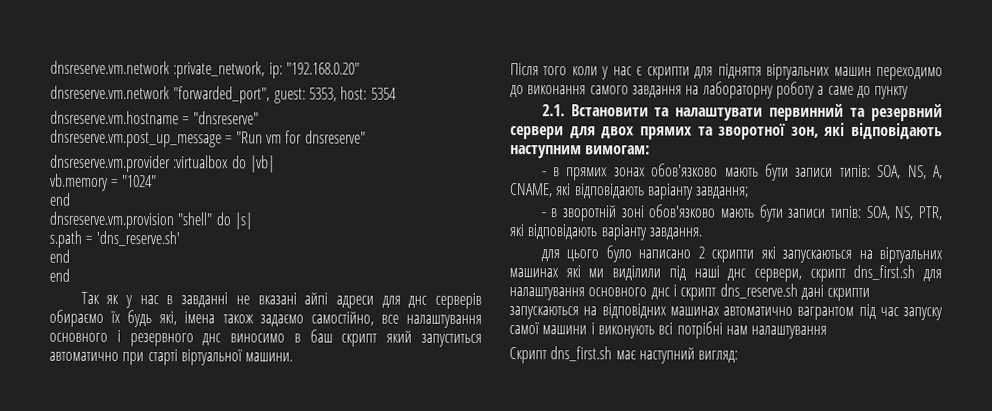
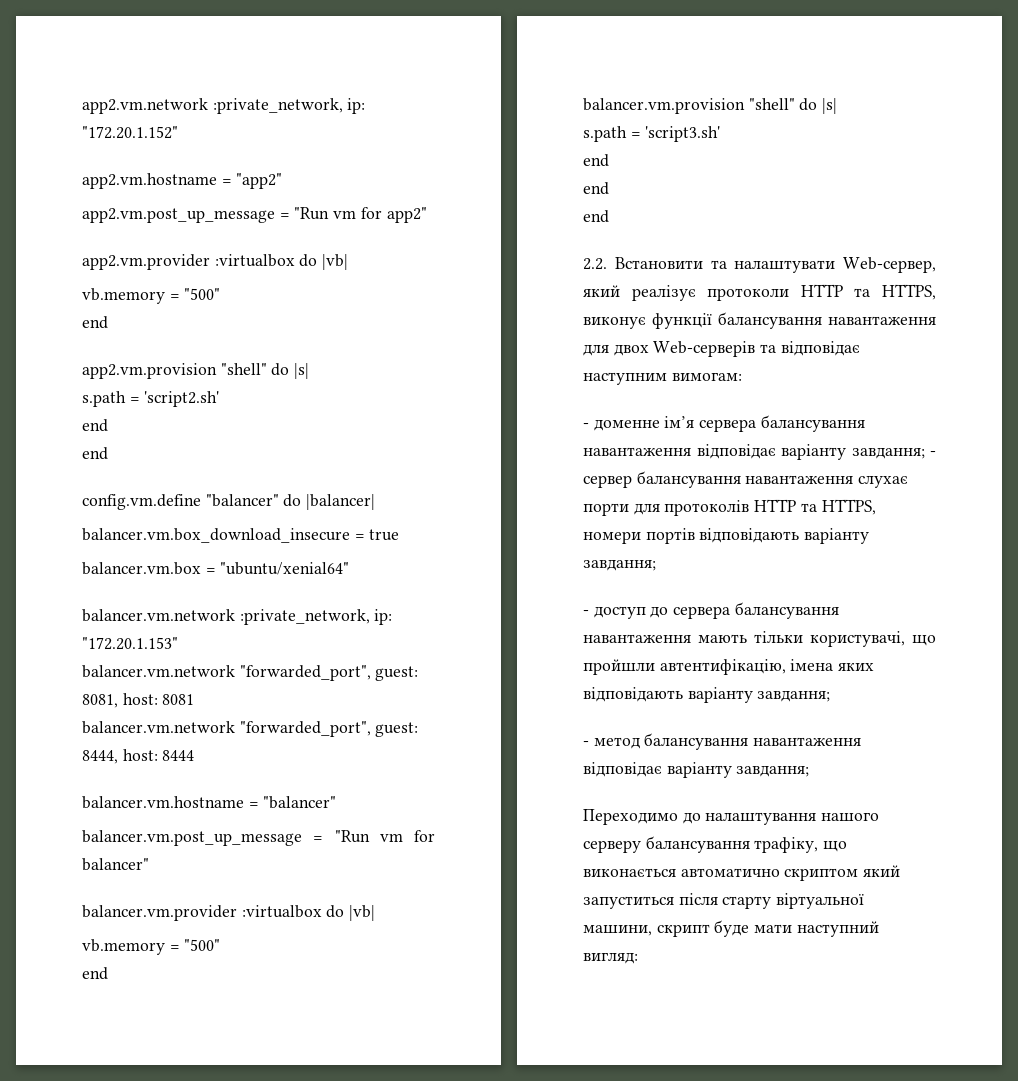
- dnsreserve.vm.network :private_network, ip: "192.168.0.20"
- dnsreserve.vm.network "forwarded_port", guest: 5353, host: 5354
- dnsreserve.vm.hostname = "dnsreserve"
- dnsreserve.vm.post_up_message = "Run vm for dnsreserve"
- dnsreserve.vm.provider :virtualbox do |vb|
- vb.memory = "1024"
+ app2.vm.network :private_network, ip: "172.20.1.152"
+ app2.vm.hostname = "app2"
+ app2.vm.post_up_message = "Run vm for app2"
+ app2.vm.provider :virtualbox do |vb|
+ vb.memory = "500"
  end
- dnsreserve.vm.provision "shell" do |s|
- s.path = 'dns_reserve.sh'
+ app2.vm.provision "shell" do |s|
+ s.path = 'script2.sh'
  end
  end
- Так як у нас в завданні не вказані айпі адреси для днс серверів обираємо їх будь які, імена також задаємо самостійно, все налаштування основного і резервного днс виносимо в баш скрипт який запуститься автоматично при старті віртуальної машини.
- Після того коли у нас є скрипти для підняття віртуальних машин переходимо до виконання самого завдання на лабораторну роботу а саме до пункту
- 2.1. Встановити та налаштувати первинний та резервний сервери для двох прямих та зворотної зон, які відповідають наступним вимогам:
- - в прямих зонах обов'язково мають бути записи типів: SOA, NS, A, CNAME, які відповідають варіанту завдання;
- - в зворотній зоні обов'язково мають бути записи типів: SOA, NS, PTR, які відповідають варіанту завдання.
- для цього було написано 2 скрипти які запускаються на віртуальних машинах які ми виділили під наші днс сервери, скрипт dns_first.sh для налаштування основного днс і скрипт dns_reserve.sh дані скрипти запускаються на відповідних машинах автоматично вагрантом під час запуску самої машини і виконують всі потрібні нам налаштування
- Скрипт dns_first.sh має наступний вигляд:
+ config.vm.define "balancer" do |balancer|
+ balancer.vm.box_download_insecure = true
+ balancer.vm.box = "ubuntu/xenial64"
+ balancer.vm.network :private_network, ip: "172.20.1.153"
+ balancer.vm.network "forwarded_port", guest: 8081, host: 8081
+ balancer.vm.network "forwarded_port", guest: 8444, host: 8444
+ balancer.vm.hostname = "balancer"
+ balancer.vm.post_up_message = "Run vm for balancer"
+ balancer.vm.provider :virtualbox do |vb|
+ vb.memory = "500"
+ end
+ balancer.vm.provision "shell" do |s|
+ s.path = 'script3.sh'
+ end
+ end
+ end
+ 2.2. Встановити та налаштувати Web-сервер, який реалізує протоколи HTTP та HTTPS, виконує функції балансування навантаження для двох Web-серверів та відповідає наступним вимогам:
+ - доменне ім’я сервера балансування навантаження відповідає варіанту завдання; - сервер балансування навантаження слухає порти для протоколів HTTP та HTTPS, номери портів відповідають варіанту завдання;
+ - доступ до сервера балансування навантаження мають тільки користувачі, що пройшли автентифікацію, імена яких відповідають варіанту завдання;
+ - метод балансування навантаження відповідає варіанту завдання;
+ Переходимо до налаштування нашого серверу балансування трафіку, що виконається автоматично скриптом який запуститься після старту віртуальної машини, скрипт буде мати наступний вигляд:

